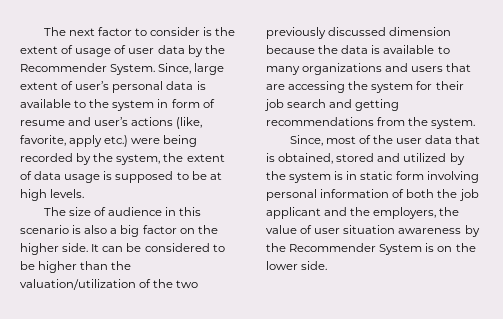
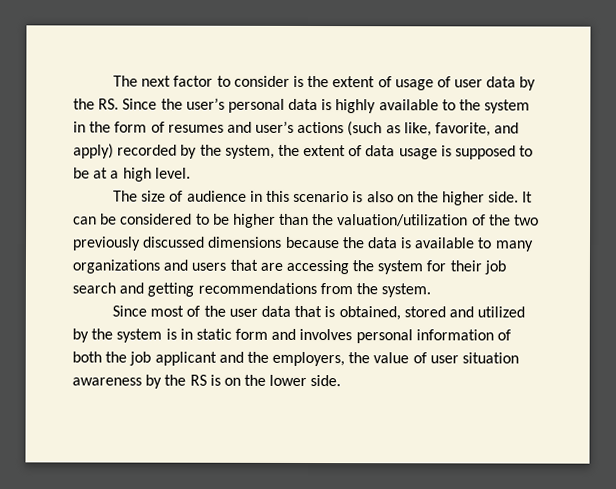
- The next factor to consider is the extent of usage of user data by the Recommender System. Since, large extent of user’s personal data is available to the system in form of resume and user’s actions (like, favorite, apply etc.) were being recorded by the system, the extent of data usage is supposed to be at high levels.
+ The next factor to consider is the extent of usage of user data by the RS. Since the user’s personal data is highly available to the system in the form of resumes and user’s actions (such as like, favorite, and apply) recorded by the system, the extent of data usage is supposed to be at a high level.
- The size of audience in this scenario is also a big factor on the higher side.
+ The size of audience in this scenario is also on the higher side.
- It can be considered to be higher than the valuation/utilization of the two previously discussed dimension because the data is available to many organizations and users that are accessing the system for their job search and getting recommendations from the system.
+ It can be considered to be higher than the valuation/utilization of the two previously discussed dimensions because the data is available to many organizations and users that are accessing the system for their job search and getting recommendations from the system.
- Since, most of the user data that is obtained, stored and utilized by the system is in static form involving personal information of both the job applicant and the employers, the value of user situation awareness by the Recommender System is on the lower side.
+ Since most of the user data that is obtained, stored and utilized by the system is in static form and involves personal information of both the job applicant and the employers, the value of user situation awareness by the RS is on the lower side.

